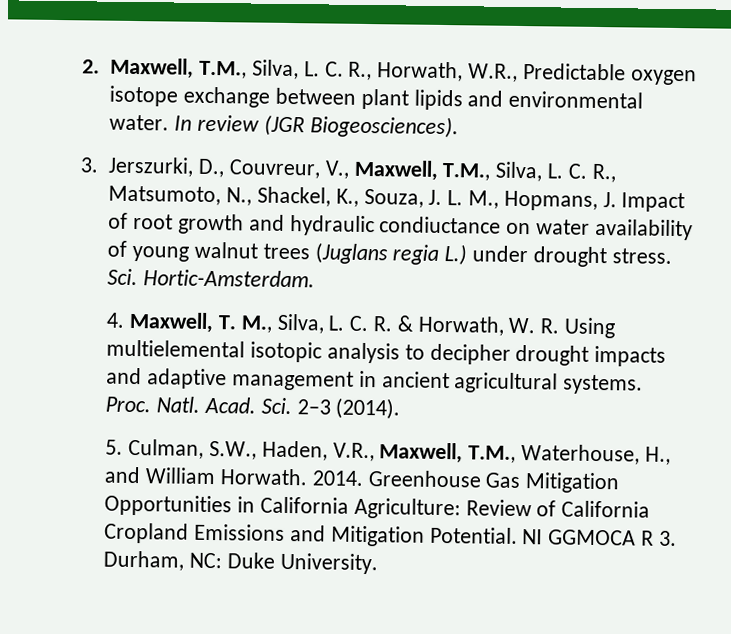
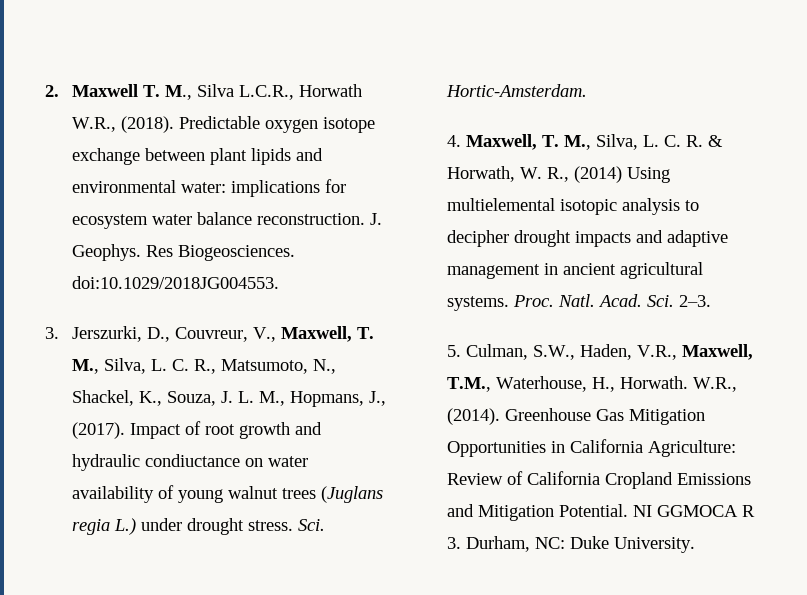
- 2. Maxwell, T.M., Silva, L. C. R., Horwath, W.R., Predictable oxygen isotope exchange between plant lipids and environmental water. In review (JGR Biogeosciences).
+ 2. Maxwell T. M., Silva L.C.R., Horwath W.R., (2018). Predictable oxygen isotope exchange between plant lipids and environmental water: implications for ecosystem water balance reconstruction. J. Geophys. Res Biogeosciences. doi:10.1029/2018JG004553.
- 3. Jerszurki, D., Couvreur, V., Maxwell, T.M., Silva, L. C. R., Matsumoto, N., Shackel, K., Souza, J. L. M., Hopmans, J. Impact of root growth and hydraulic condiuctance on water availability of young walnut trees (Juglans regia L.) under drought stress.
+ 3. Jerszurki, D., Couvreur, V., Maxwell, T. M., Silva, L. C. R., Matsumoto, N., Shackel, K., Souza, J. L. M., Hopmans, J., (2017). Impact of root growth and hydraulic condiuctance on water availability of young walnut trees (Juglans regia L.) under drought stress.
- 4. Maxwell, T. M., Silva, L. C. R. & Horwath, W. R. Using multielemental isotopic analysis to decipher drought impacts and adaptive management in ancient agricultural systems.
+ 4. Maxwell, T. M., Silva, L. C. R. & Horwath, W. R., (2014) Using multielemental isotopic analysis to decipher drought impacts and adaptive management in ancient agricultural systems.
- Sci. 2–3 (2014).
+ Sci. 2–3.
- 5. Culman, S.W., Haden, V.R., Maxwell, T.M., Waterhouse, H., and William Horwath. 2014.
+ 5. Culman, S.W., Haden, V.R., Maxwell, T.M., Waterhouse, H., Horwath. W.R., (2014).

